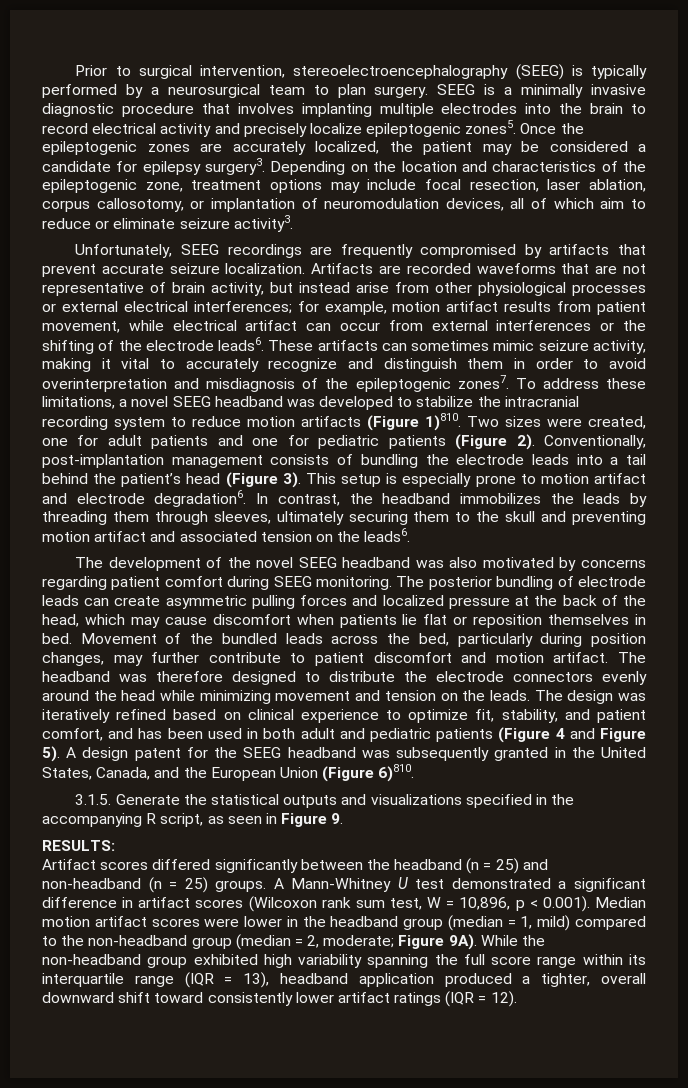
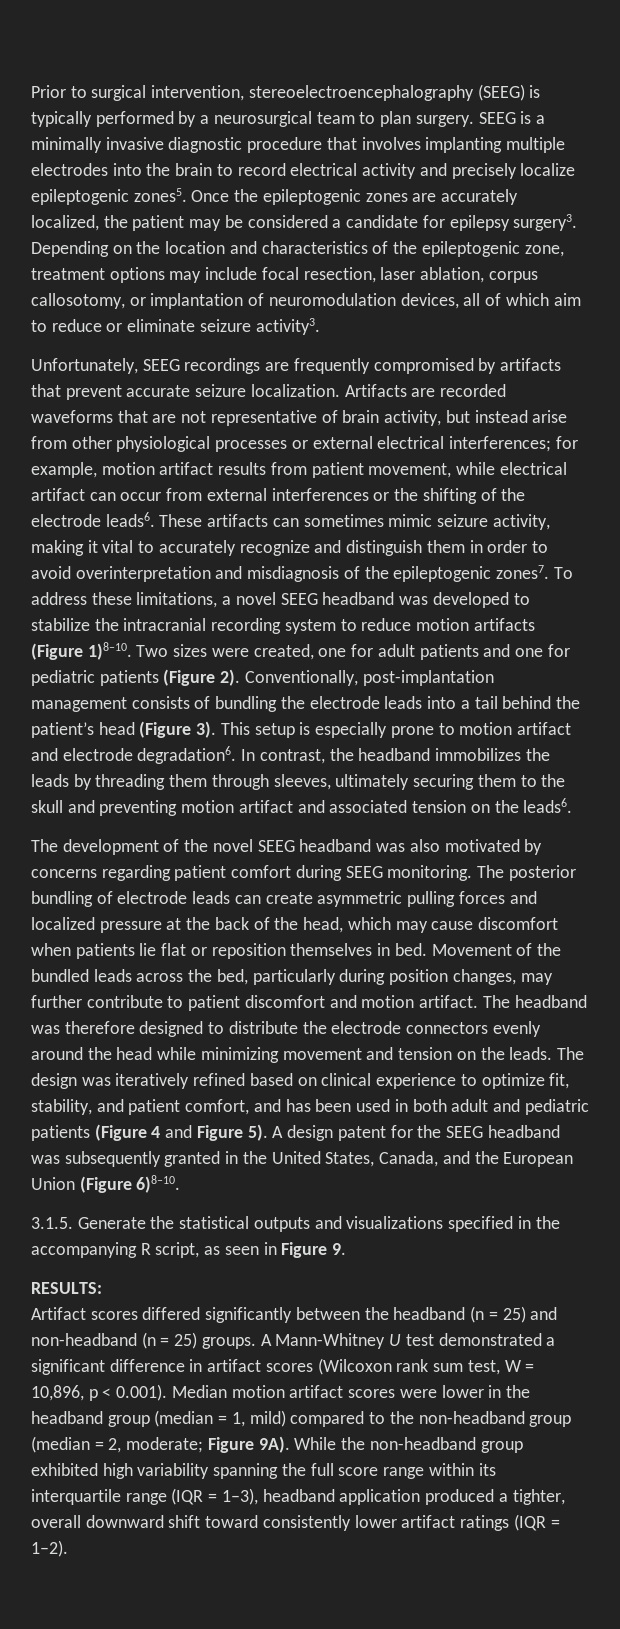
- To address these limitations, a novel SEEG headband was developed to stabilize the intracranial recording system to reduce motion artifacts (Figure 1)810.
+ To address these limitations, a novel SEEG headband was developed to stabilize the intracranial recording system to reduce motion artifacts (Figure 1)8–10.
- A design patent for the SEEG headband was subsequently granted in the United States, Canada, and the European Union (Figure 6)810.
+ A design patent for the SEEG headband was subsequently granted in the United States, Canada, and the European Union (Figure 6)8–10.
- While the non-headband group exhibited high variability spanning the full score range within its interquartile range (IQR = 13), headband application produced a tighter, overall downward shift toward consistently lower artifact ratings (IQR = 12).
+ While the non-headband group exhibited high variability spanning the full score range within its interquartile range (IQR = 1–3), headband application produced a tighter, overall downward shift toward consistently lower artifact ratings (IQR = 1–2).

